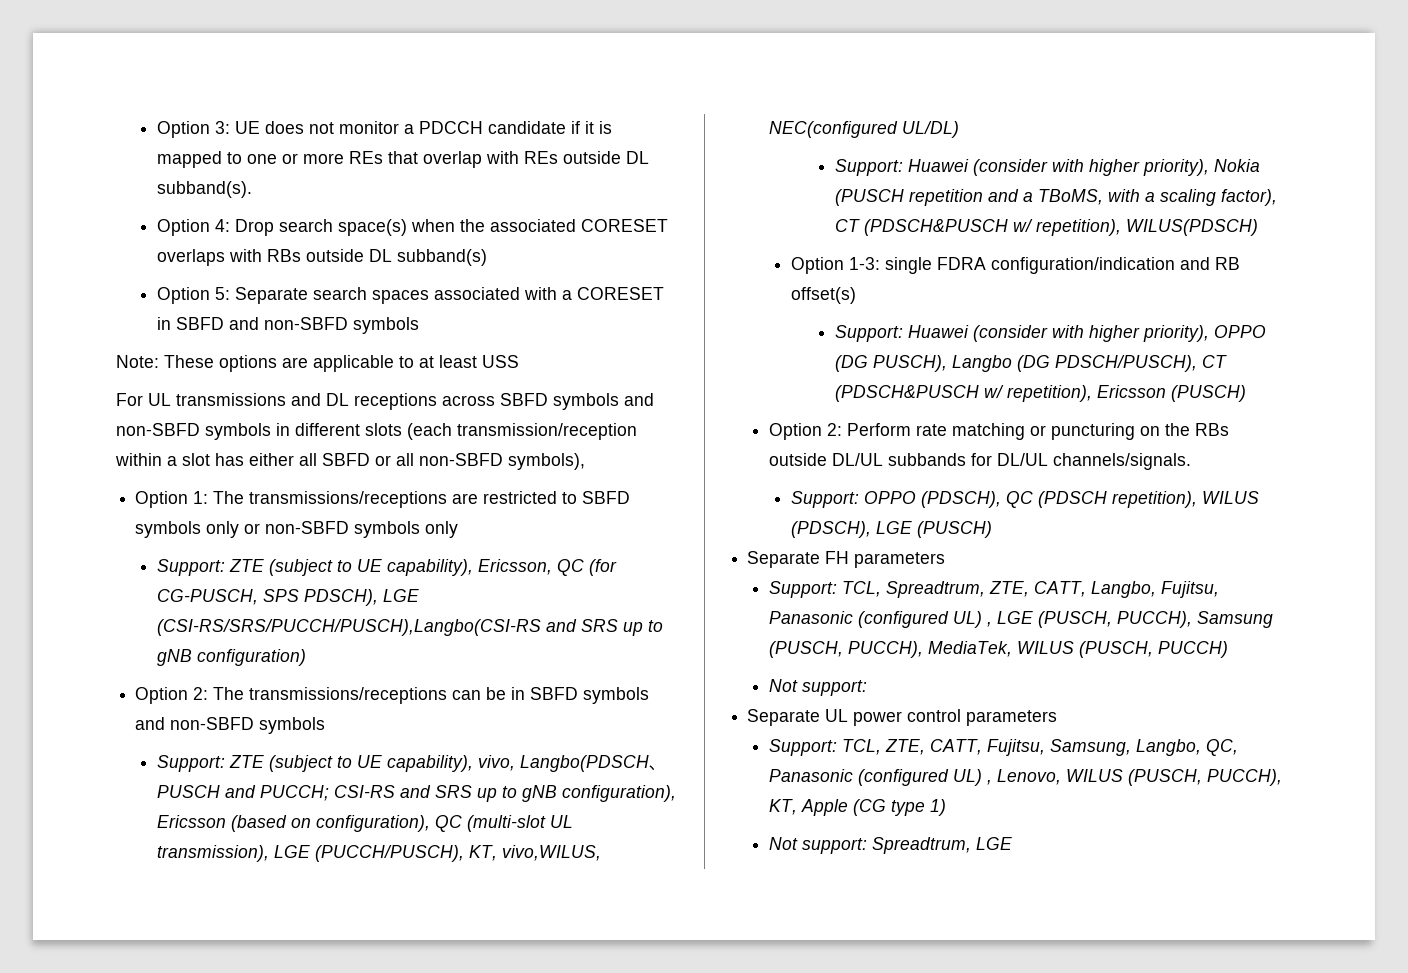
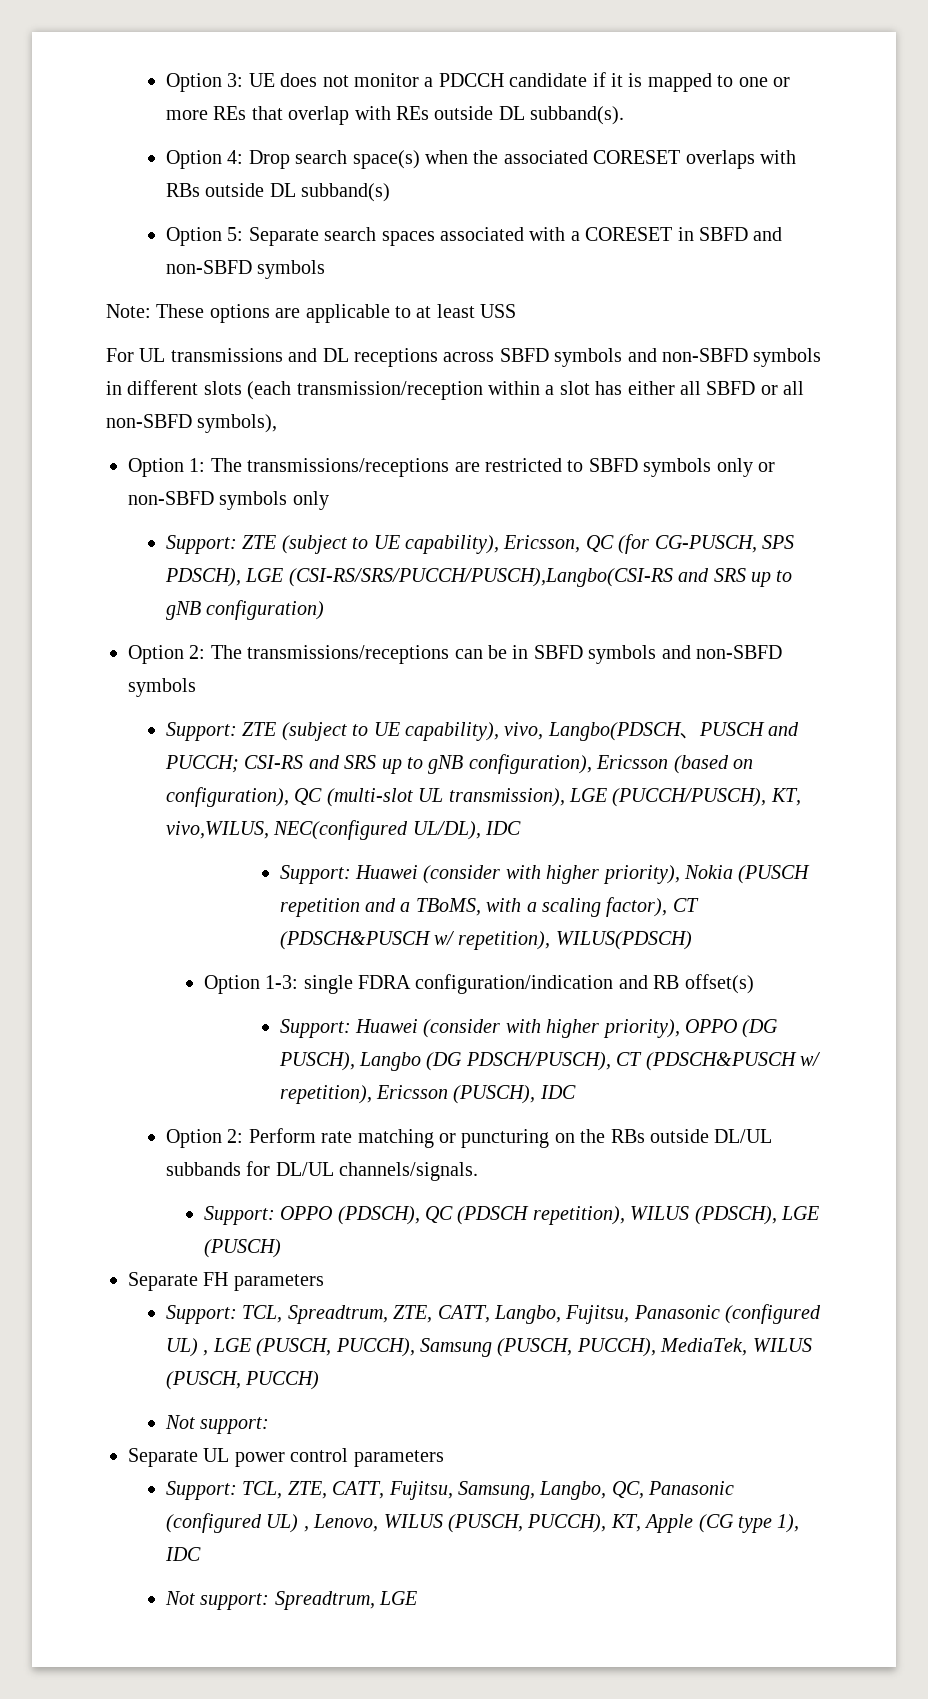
- Support: ZTE (subject to UE capability), vivo, Langbo(PDSCH、PUSCH and PUCCH; CSI-RS and SRS up to gNB configuration), Ericsson (based on configuration), QC (multi-slot UL transmission), LGE (PUCCH/PUSCH), KT, vivo,WILUS, NEC(configured UL/DL)
+ Support: ZTE (subject to UE capability), vivo, Langbo(PDSCH、PUSCH and PUCCH; CSI-RS and SRS up to gNB configuration), Ericsson (based on configuration), QC (multi-slot UL transmission), LGE (PUCCH/PUSCH), KT, vivo,WILUS, NEC(configured UL/DL), IDC
- Support: Huawei (consider with higher priority), OPPO (DG PUSCH), Langbo (DG PDSCH/PUSCH), CT (PDSCH&PUSCH w/ repetition), Ericsson (PUSCH)
+ Support: Huawei (consider with higher priority), OPPO (DG PUSCH), Langbo (DG PDSCH/PUSCH), CT (PDSCH&PUSCH w/ repetition), Ericsson (PUSCH), IDC
- Support: TCL, ZTE, CATT, Fujitsu, Samsung, Langbo, QC, Panasonic (configured UL) , Lenovo, WILUS (PUSCH, PUCCH), KT, Apple (CG type 1)
+ Support: TCL, ZTE, CATT, Fujitsu, Samsung, Langbo, QC, Panasonic (configured UL) , Lenovo, WILUS (PUSCH, PUCCH), KT, Apple (CG type 1), IDC

